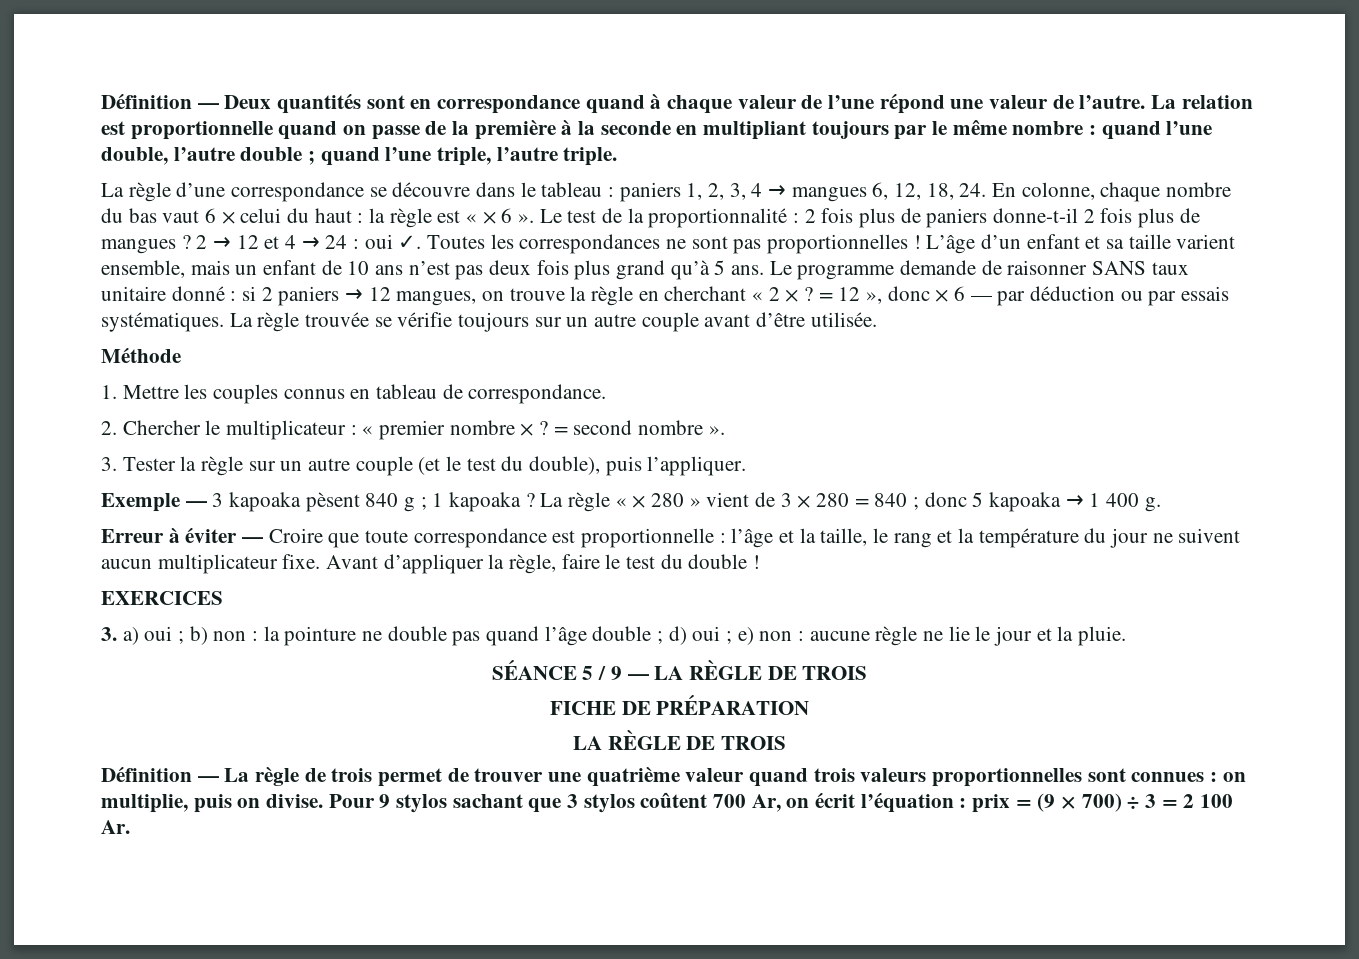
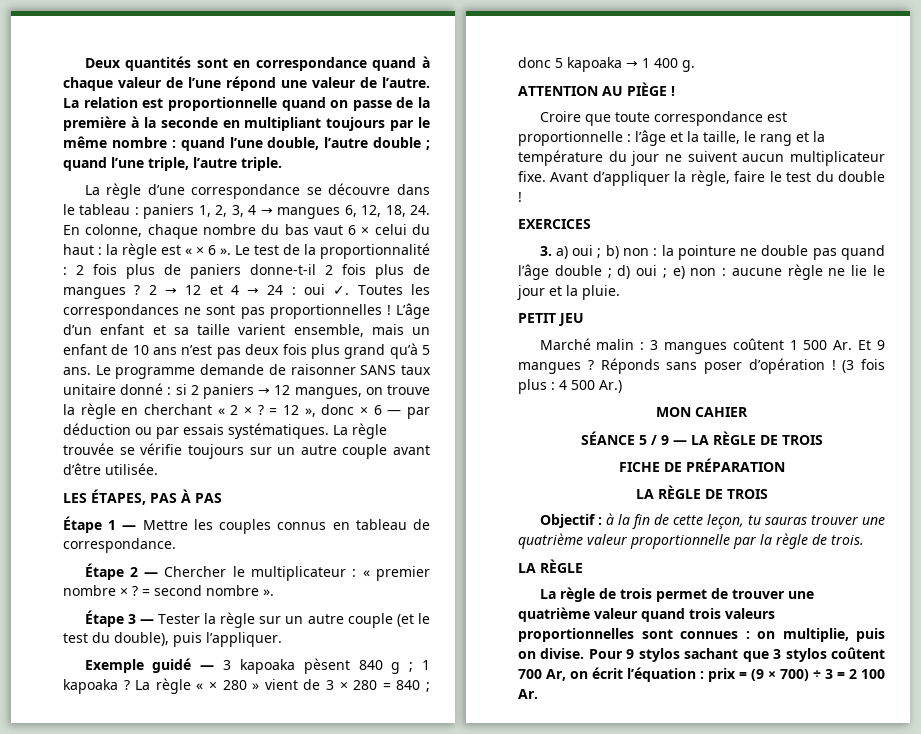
- Définition — Deux quantités sont en correspondance quand à chaque valeur de l’une répond une valeur de l’autre.
+ Deux quantités sont en correspondance quand à chaque valeur de l’une répond une valeur de l’autre.
- Méthode
- 1. Mettre les couples connus en tableau de correspondance.
+ LES ÉTAPES, PAS À PAS
+ Étape 1 — Mettre les couples connus en tableau de correspondance.
- 2. Chercher le multiplicateur : « premier nombre × ?
+ Étape 2 — Chercher le multiplicateur : « premier nombre × ?
- 3. Tester la règle sur un autre couple (et le test du double), puis l’appliquer.
+ Étape 3 — Tester la règle sur un autre couple (et le test du double), puis l’appliquer.
- Exemple — 3 kapoaka pèsent 840 g ; 1 kapoaka ?
+ Exemple guidé — 3 kapoaka pèsent 840 g ; 1 kapoaka ?
- Erreur à éviter — Croire que toute correspondance est proportionnelle : l’âge et la taille, le rang et la température du jour ne suivent aucun multiplicateur fixe.
+ ATTENTION AU PIÈGE !
+ Croire que toute correspondance est proportionnelle : l’âge et la taille, le rang et la température du jour ne suivent aucun multiplicateur fixe.
+ PETIT JEU
+ Marché malin : 3 mangues coûtent 1 500 Ar. Et 9 mangues ? Réponds sans poser d’opération ! (3 fois plus : 4 500 Ar.)
+ MON CAHIER
- Définition — La règle de trois permet de trouver une quatrième valeur quand trois valeurs proportionnelles sont connues : on multiplie, puis on divise.
+ Objectif : à la fin de cette leçon, tu sauras trouver une quatrième valeur proportionnelle par la règle de trois.
+ LA RÈGLE
+ La règle de trois permet de trouver une quatrième valeur quand trois valeurs proportionnelles sont connues : on multiplie, puis on divise.

